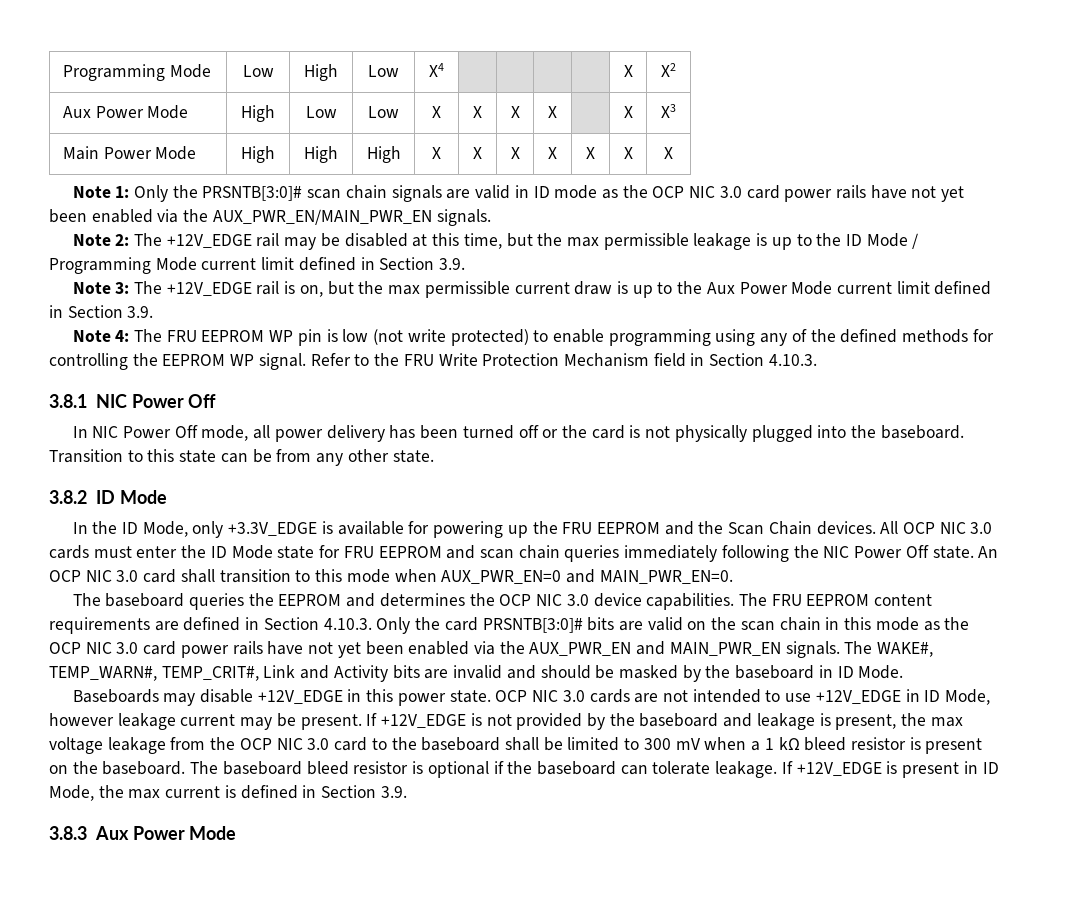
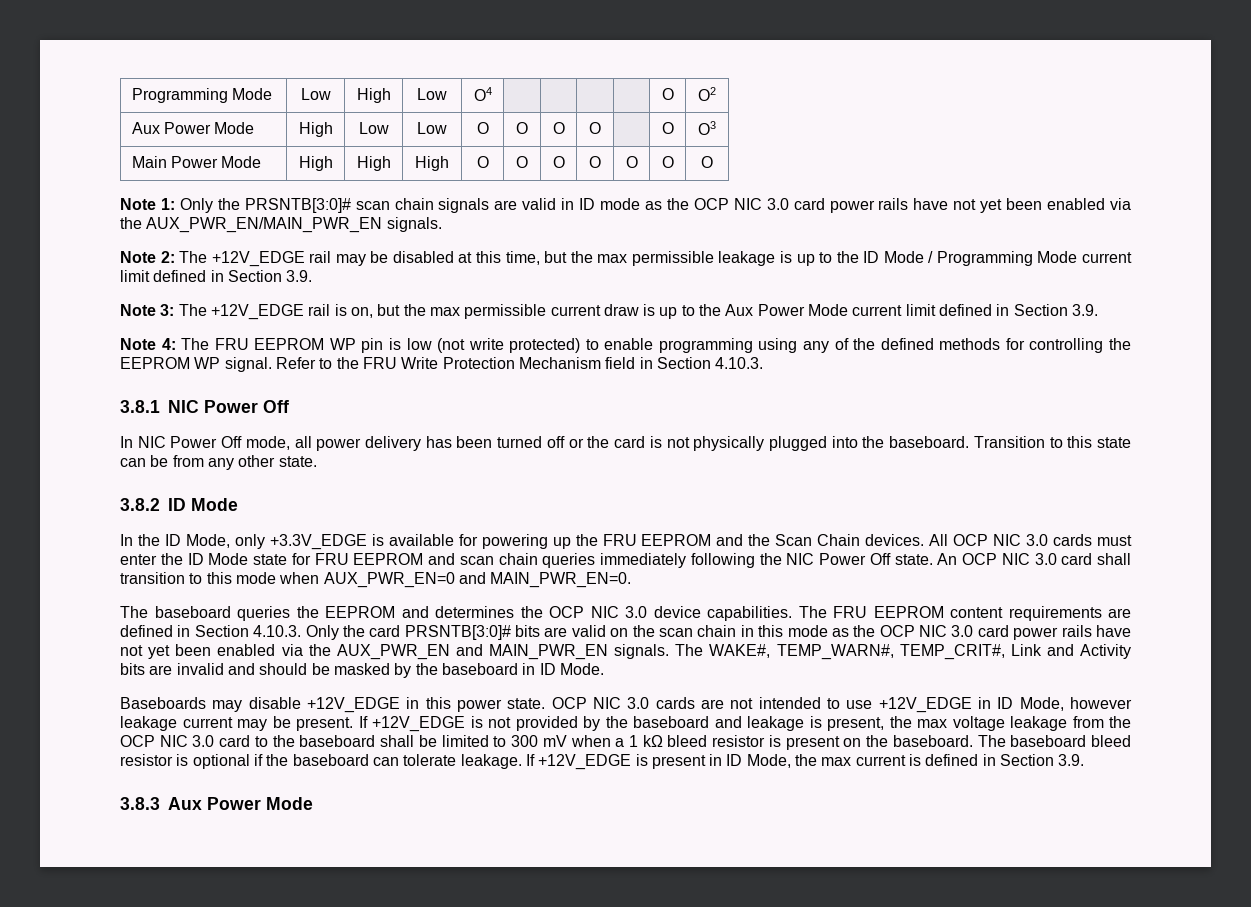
- Programming Mode | Low | High | Low | X4 | | | | | X | X2
+ Programming Mode | Low | High | Low | O4 | | | | | O | O2
- Aux Power Mode | High | Low | Low | X | X | X | X | | X | X3
+ Aux Power Mode | High | Low | Low | O | O | O | O | | O | O3
- Main Power Mode | High | High | High | X | X | X | X | X | X | X
+ Main Power Mode | High | High | High | O | O | O | O | O | O | O

